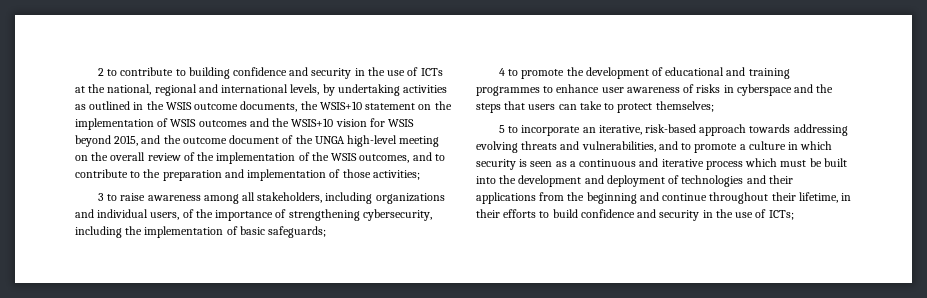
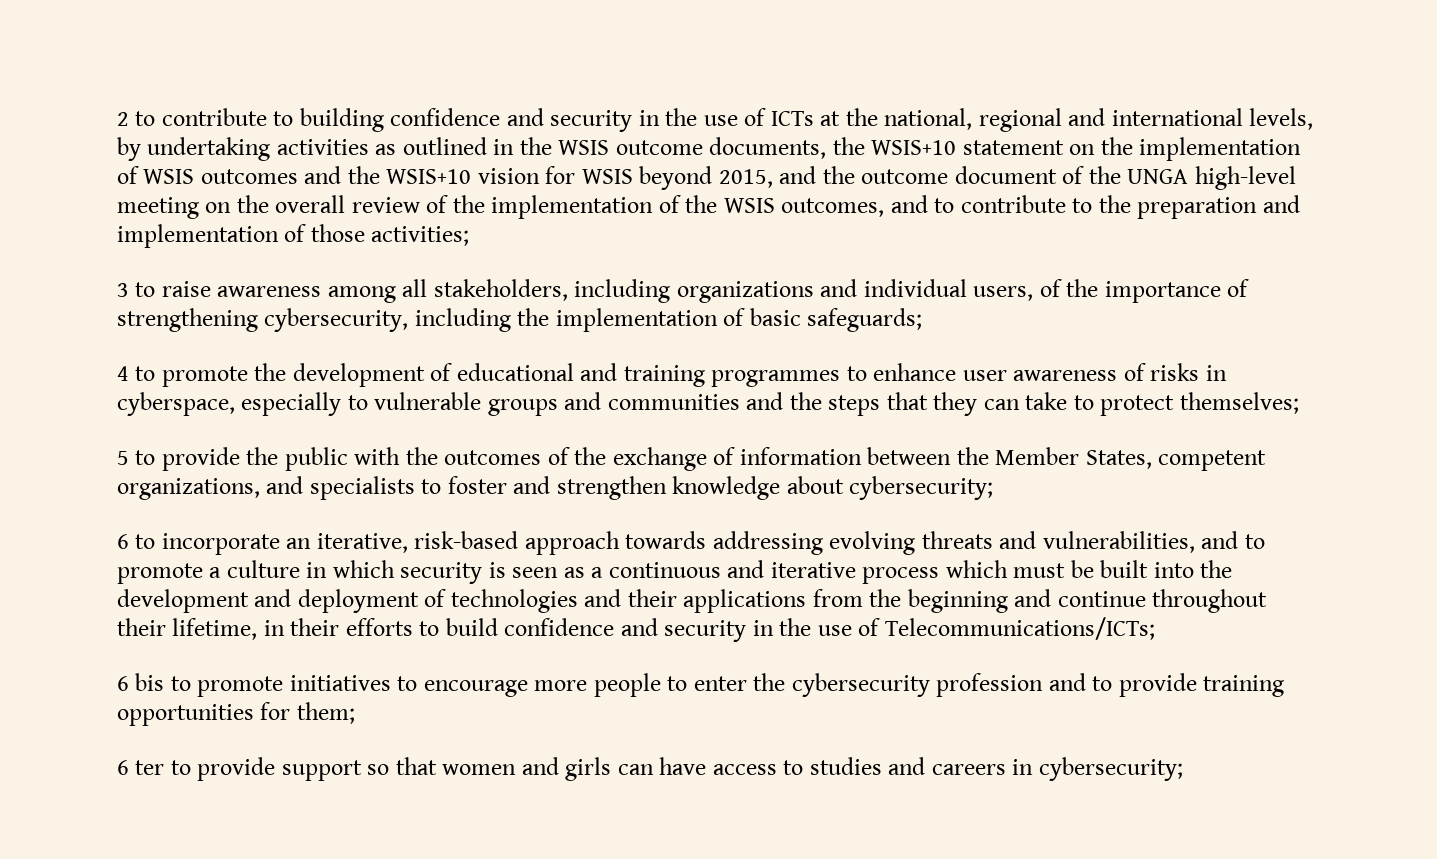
- 4 to promote the development of educational and training programmes to enhance user awareness of risks in cyberspace and the steps that users can take to protect themselves;
+ 4 to promote the development of educational and training programmes to enhance user awareness of risks in cyberspace, especially to vulnerable groups and communities and the steps that they can take to protect themselves;
- 5 to incorporate an iterative, risk-based approach towards addressing evolving threats and vulnerabilities, and to promote a culture in which security is seen as a continuous and iterative process which must be built into the development and deployment of technologies and their applications from the beginning and continue throughout their lifetime, in their efforts to build confidence and security in the use of ICTs;
+ 5 to provide the public with the outcomes of the exchange of information between the Member States, competent organizations, and specialists to foster and strengthen knowledge about cybersecurity;
+ 6 to incorporate an iterative, risk-based approach towards addressing evolving threats and vulnerabilities, and to promote a culture in which security is seen as a continuous and iterative process which must be built into the development and deployment of technologies and their applications from the beginning and continue throughout their lifetime, in their efforts to build confidence and security in the use of Telecommunications/ICTs;
+ 6 bis to promote initiatives to encourage more people to enter the cybersecurity profession and to provide training opportunities for them;
+ 6 ter to provide support so that women and girls can have access to studies and careers in cybersecurity;

